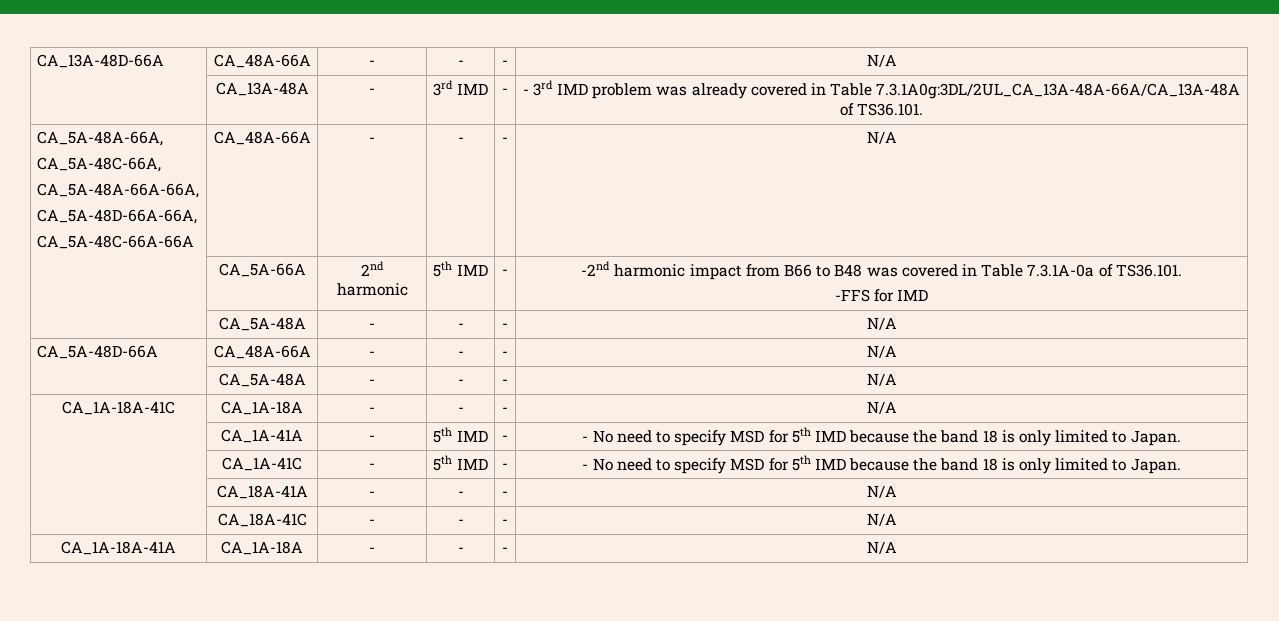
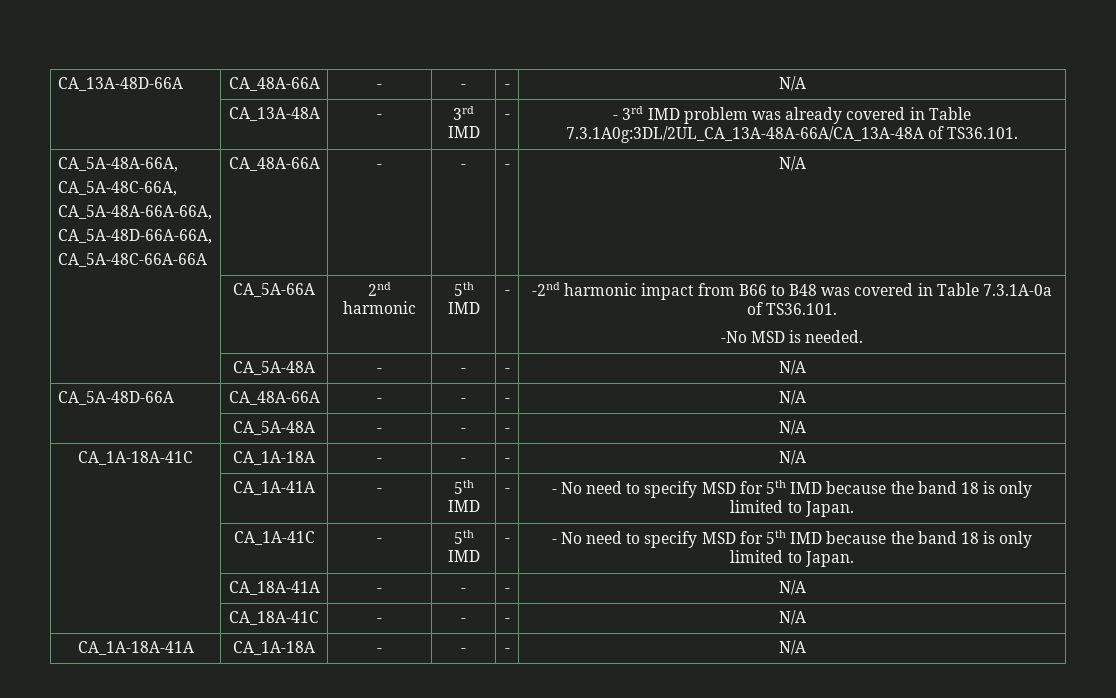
  | CA_5A-66A | 2nd harmonic | 5th IMD | - | -2nd harmonic impact from B66 to B48 was covered in Table 7.3.1A-0a of TS36.101.
- -FFS for IMD
+ -No MSD is needed.

